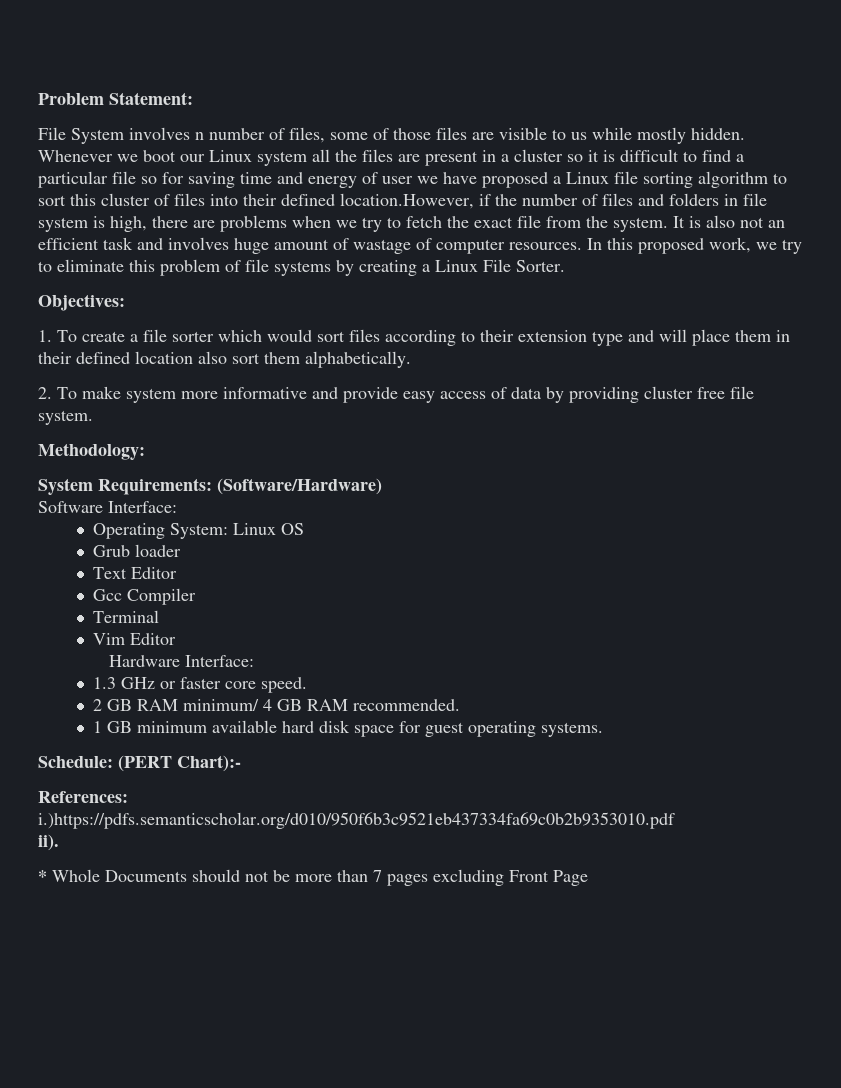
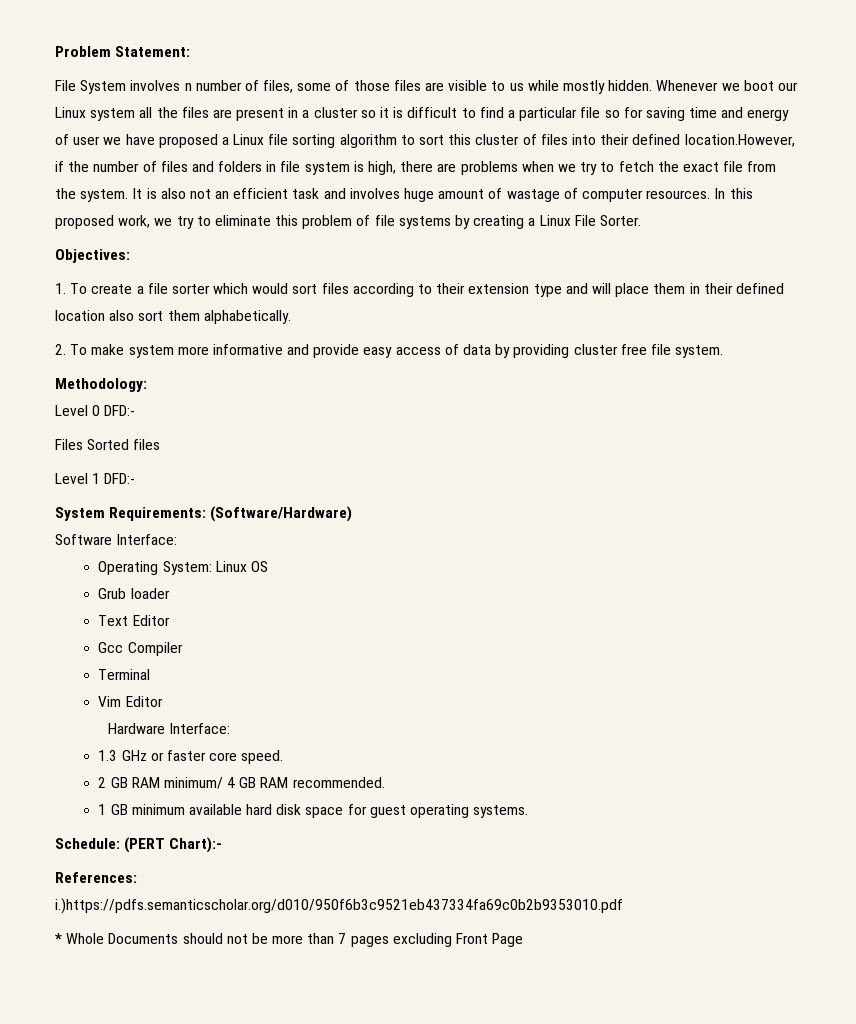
+ Level 0 DFD:-
+ Files Sorted files
+ Level 1 DFD:-
- ii).

